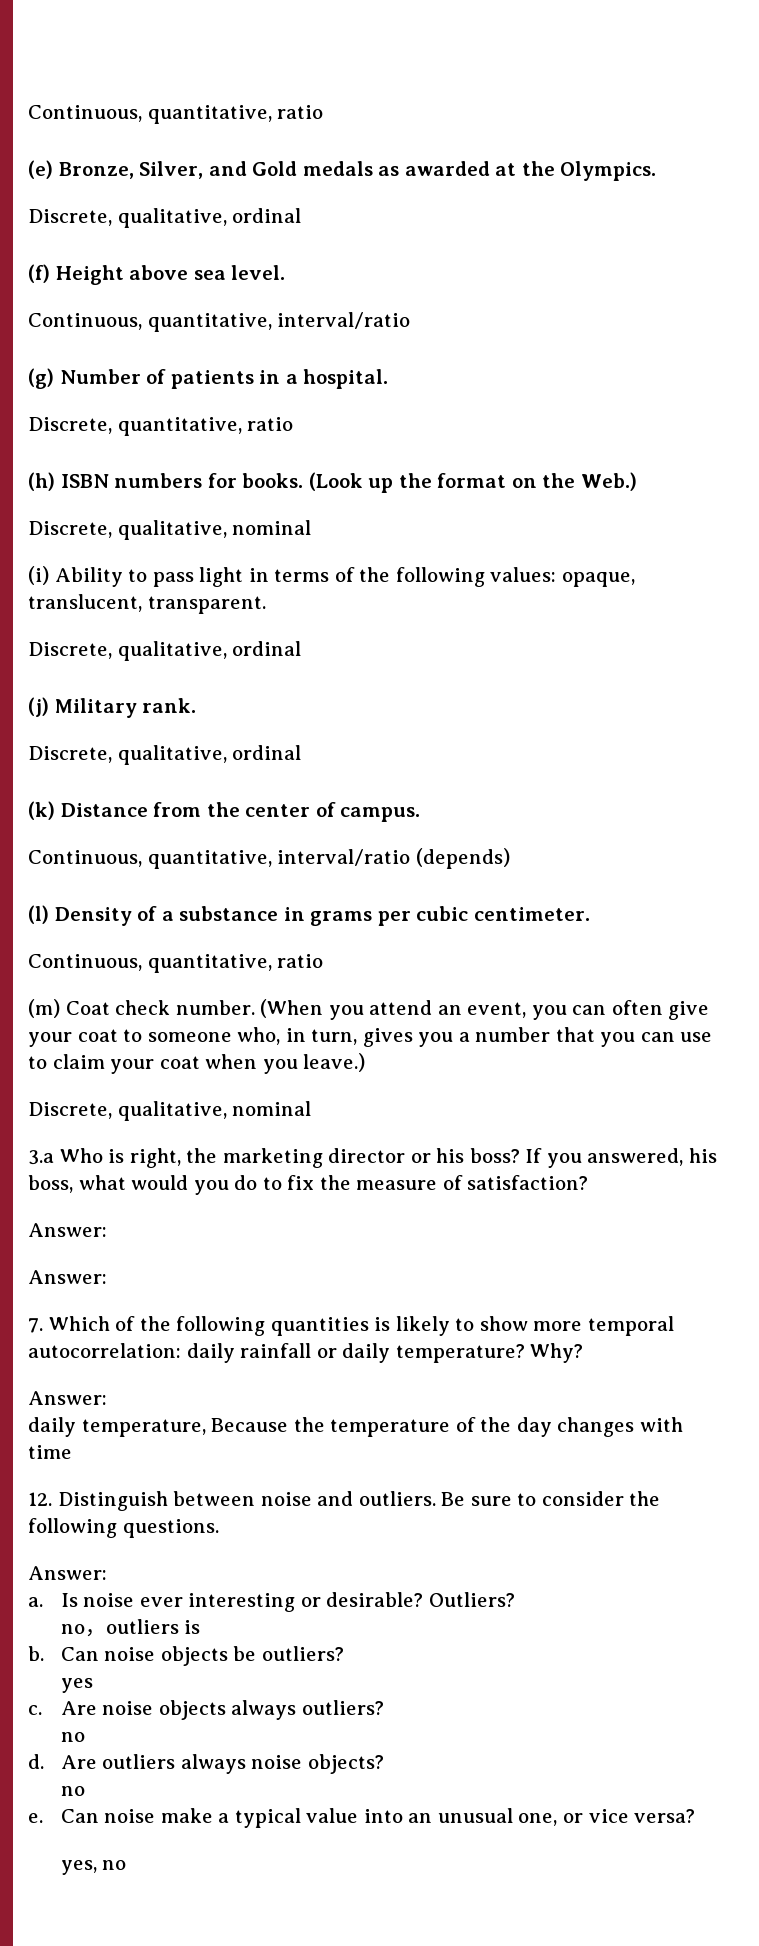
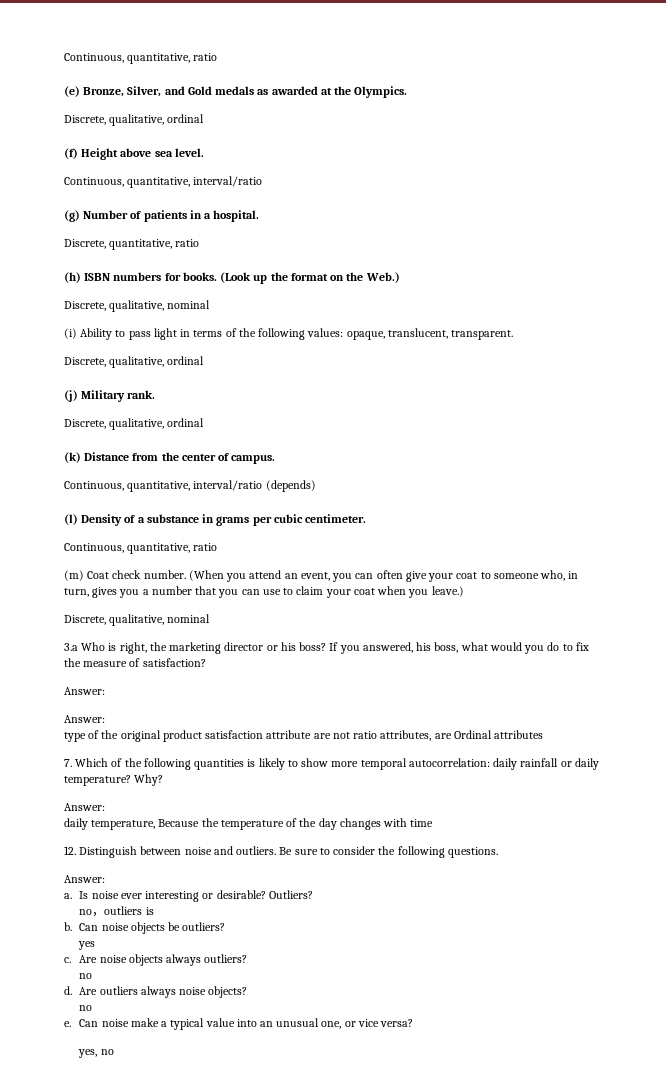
+ type of the original product satisfaction attribute are not ratio attributes, are Ordinal attributes

